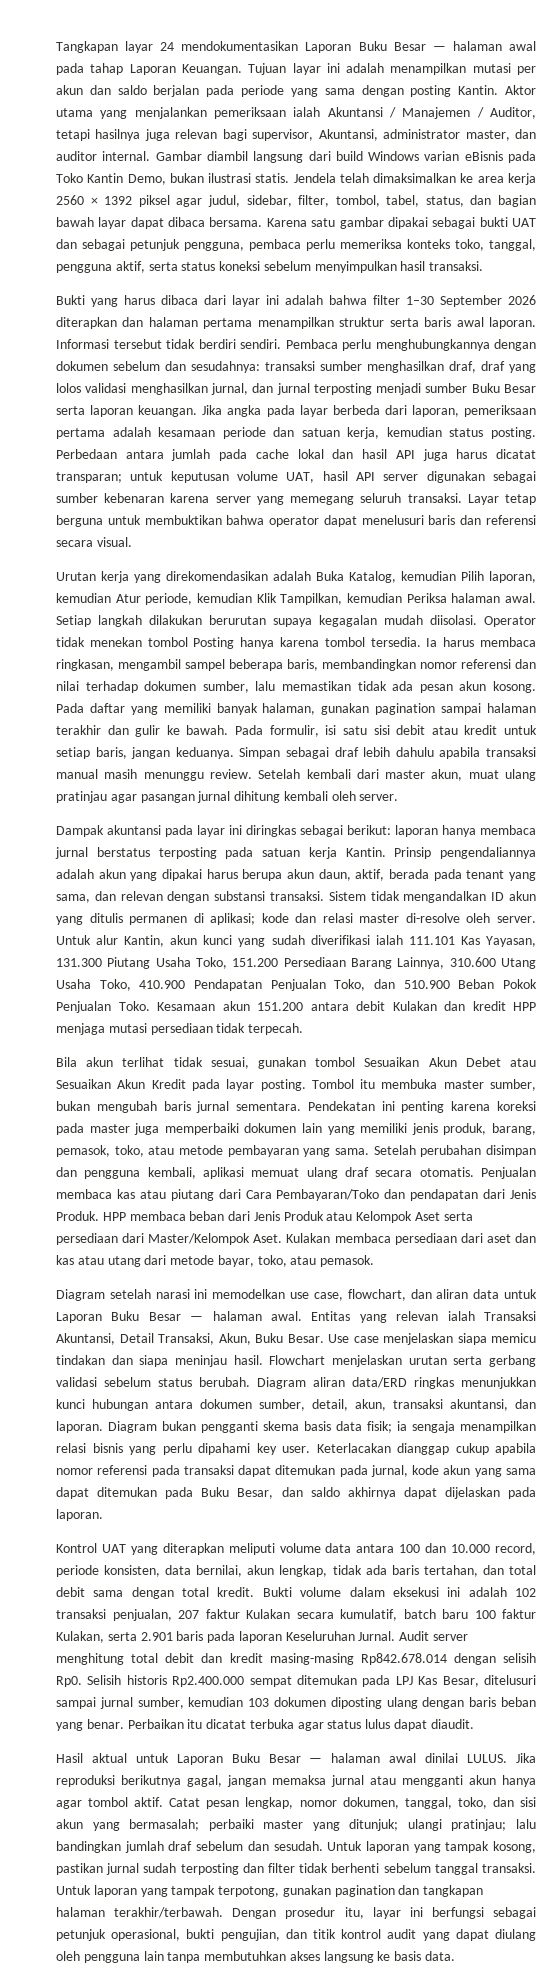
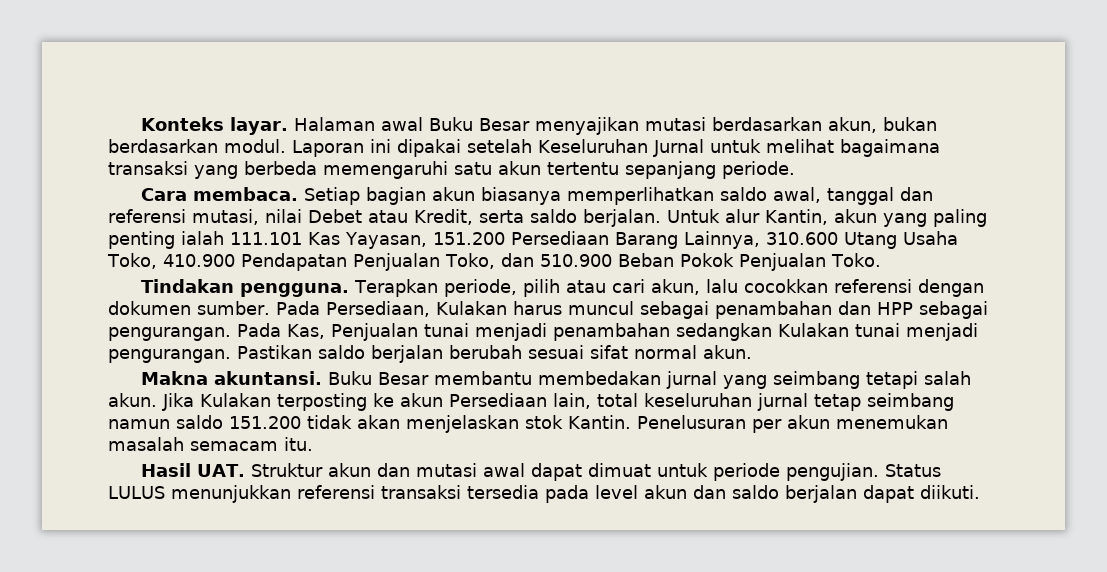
- Tangkapan layar 24 mendokumentasikan Laporan Buku Besar — halaman awal pada tahap Laporan Keuangan. Tujuan layar ini adalah menampilkan mutasi per akun dan saldo berjalan pada periode yang sama dengan posting Kantin. Aktor utama yang menjalankan pemeriksaan ialah Akuntansi / Manajemen / Auditor, tetapi hasilnya juga relevan bagi supervisor, Akuntansi, administrator master, dan auditor internal. Gambar diambil langsung dari build Windows varian eBisnis pada Toko Kantin Demo, bukan ilustrasi statis. Jendela telah dimaksimalkan ke area kerja 2560 × 1392 piksel agar judul, sidebar, filter, tombol, tabel, status, dan bagian bawah layar dapat dibaca bersama. Karena satu gambar dipakai sebagai bukti UAT dan sebagai petunjuk pengguna, pembaca perlu memeriksa konteks toko, tanggal, pengguna aktif, serta status koneksi sebelum menyimpulkan hasil transaksi.
- Bukti yang harus dibaca dari layar ini adalah bahwa filter 1–30 September 2026 diterapkan dan halaman pertama menampilkan struktur serta baris awal laporan. Informasi tersebut tidak berdiri sendiri. Pembaca perlu menghubungkannya dengan dokumen sebelum dan sesudahnya: transaksi sumber menghasilkan draf, draf yang lolos validasi menghasilkan jurnal, dan jurnal terposting menjadi sumber Buku Besar serta laporan keuangan. Jika angka pada layar berbeda dari laporan, pemeriksaan pertama adalah kesamaan periode dan satuan kerja, kemudian status posting. Perbedaan antara jumlah pada cache lokal dan hasil API juga harus dicatat transparan; untuk keputusan volume UAT, hasil API server digunakan sebagai sumber kebenaran karena server yang memegang seluruh transaksi. Layar tetap berguna untuk membuktikan bahwa operator dapat menelusuri baris dan referensi secara visual.
- Urutan kerja yang direkomendasikan adalah Buka Katalog, kemudian Pilih laporan, kemudian Atur periode, kemudian Klik Tampilkan, kemudian Periksa halaman awal. Setiap langkah dilakukan berurutan supaya kegagalan mudah diisolasi. Operator tidak menekan tombol Posting hanya karena tombol tersedia. Ia harus membaca ringkasan, mengambil sampel beberapa baris, membandingkan nomor referensi dan nilai terhadap dokumen sumber, lalu memastikan tidak ada pesan akun kosong. Pada daftar yang memiliki banyak halaman, gunakan pagination sampai halaman terakhir dan gulir ke bawah. Pada formulir, isi satu sisi debit atau kredit untuk setiap baris, jangan keduanya. Simpan sebagai draf lebih dahulu apabila transaksi manual masih menunggu review. Setelah kembali dari master akun, muat ulang pratinjau agar pasangan jurnal dihitung kembali oleh server.
- Dampak akuntansi pada layar ini diringkas sebagai berikut: laporan hanya membaca jurnal berstatus terposting pada satuan kerja Kantin. Prinsip pengendaliannya adalah akun yang dipakai harus berupa akun daun, aktif, berada pada tenant yang sama, dan relevan dengan substansi transaksi. Sistem tidak mengandalkan ID akun yang ditulis permanen di aplikasi; kode dan relasi master di-resolve oleh server. Untuk alur Kantin, akun kunci yang sudah diverifikasi ialah 111.101 Kas Yayasan, 131.300 Piutang Usaha Toko, 151.200 Persediaan Barang Lainnya, 310.600 Utang Usaha Toko, 410.900 Pendapatan Penjualan Toko, dan 510.900 Beban Pokok Penjualan Toko. Kesamaan akun 151.200 antara debit Kulakan dan kredit HPP menjaga mutasi persediaan tidak terpecah.
- Bila akun terlihat tidak sesuai, gunakan tombol Sesuaikan Akun Debet atau Sesuaikan Akun Kredit pada layar posting. Tombol itu membuka master sumber, bukan mengubah baris jurnal sementara. Pendekatan ini penting karena koreksi pada master juga memperbaiki dokumen lain yang memiliki jenis produk, barang, pemasok, toko, atau metode pembayaran yang sama. Setelah perubahan disimpan dan pengguna kembali, aplikasi memuat ulang draf secara otomatis. Penjualan membaca kas atau piutang dari Cara Pembayaran/Toko dan pendapatan dari Jenis Produk. HPP membaca beban dari Jenis Produk atau Kelompok Aset serta persediaan dari Master/Kelompok Aset. Kulakan membaca persediaan dari aset dan kas atau utang dari metode bayar, toko, atau pemasok.
- Diagram setelah narasi ini memodelkan use case, flowchart, dan aliran data untuk Laporan Buku Besar — halaman awal. Entitas yang relevan ialah Transaksi Akuntansi, Detail Transaksi, Akun, Buku Besar. Use case menjelaskan siapa memicu tindakan dan siapa meninjau hasil. Flowchart menjelaskan urutan serta gerbang validasi sebelum status berubah. Diagram aliran data/ERD ringkas menunjukkan kunci hubungan antara dokumen sumber, detail, akun, transaksi akuntansi, dan laporan. Diagram bukan pengganti skema basis data fisik; ia sengaja menampilkan relasi bisnis yang perlu dipahami key user. Keterlacakan dianggap cukup apabila nomor referensi pada transaksi dapat ditemukan pada jurnal, kode akun yang sama dapat ditemukan pada Buku Besar, dan saldo akhirnya dapat dijelaskan pada laporan.
- Kontrol UAT yang diterapkan meliputi volume data antara 100 dan 10.000 record, periode konsisten, data bernilai, akun lengkap, tidak ada baris tertahan, dan total debit sama dengan total kredit. Bukti volume dalam eksekusi ini adalah 102 transaksi penjualan, 207 faktur Kulakan secara kumulatif, batch baru 100 faktur Kulakan, serta 2.901 baris pada laporan Keseluruhan Jurnal. Audit server menghitung total debit dan kredit masing-masing Rp842.678.014 dengan selisih Rp0. Selisih historis Rp2.400.000 sempat ditemukan pada LPJ Kas Besar, ditelusuri sampai jurnal sumber, kemudian 103 dokumen diposting ulang dengan baris beban yang benar. Perbaikan itu dicatat terbuka agar status lulus dapat diaudit.
- Hasil aktual untuk Laporan Buku Besar — halaman awal dinilai LULUS. Jika reproduksi berikutnya gagal, jangan memaksa jurnal atau mengganti akun hanya agar tombol aktif. Catat pesan lengkap, nomor dokumen, tanggal, toko, dan sisi akun yang bermasalah; perbaiki master yang ditunjuk; ulangi pratinjau; lalu bandingkan jumlah draf sebelum dan sesudah. Untuk laporan yang tampak kosong, pastikan jurnal sudah terposting dan filter tidak berhenti sebelum tanggal transaksi. Untuk laporan yang tampak terpotong, gunakan pagination dan tangkapan halaman terakhir/terbawah. Dengan prosedur itu, layar ini berfungsi sebagai petunjuk operasional, bukti pengujian, dan titik kontrol audit yang dapat diulang oleh pengguna lain tanpa membutuhkan akses langsung ke basis data.
+ Konteks layar. Halaman awal Buku Besar menyajikan mutasi berdasarkan akun, bukan berdasarkan modul. Laporan ini dipakai setelah Keseluruhan Jurnal untuk melihat bagaimana transaksi yang berbeda memengaruhi satu akun tertentu sepanjang periode.
+ Cara membaca. Setiap bagian akun biasanya memperlihatkan saldo awal, tanggal dan referensi mutasi, nilai Debet atau Kredit, serta saldo berjalan. Untuk alur Kantin, akun yang paling penting ialah 111.101 Kas Yayasan, 151.200 Persediaan Barang Lainnya, 310.600 Utang Usaha Toko, 410.900 Pendapatan Penjualan Toko, dan 510.900 Beban Pokok Penjualan Toko.
+ Tindakan pengguna. Terapkan periode, pilih atau cari akun, lalu cocokkan referensi dengan dokumen sumber. Pada Persediaan, Kulakan harus muncul sebagai penambahan dan HPP sebagai pengurangan. Pada Kas, Penjualan tunai menjadi penambahan sedangkan Kulakan tunai menjadi pengurangan. Pastikan saldo berjalan berubah sesuai sifat normal akun.
+ Makna akuntansi. Buku Besar membantu membedakan jurnal yang seimbang tetapi salah akun. Jika Kulakan terposting ke akun Persediaan lain, total keseluruhan jurnal tetap seimbang namun saldo 151.200 tidak akan menjelaskan stok Kantin. Penelusuran per akun menemukan masalah semacam itu.
+ Hasil UAT. Struktur akun dan mutasi awal dapat dimuat untuk periode pengujian. Status LULUS menunjukkan referensi transaksi tersedia pada level akun dan saldo berjalan dapat diikuti.

